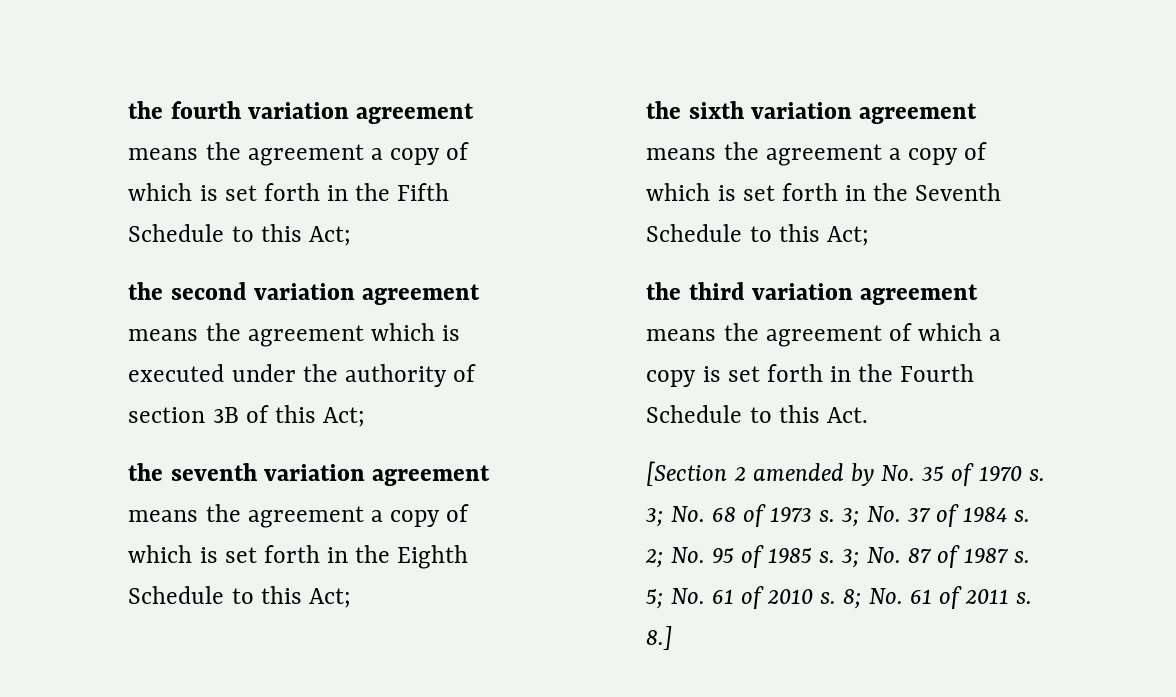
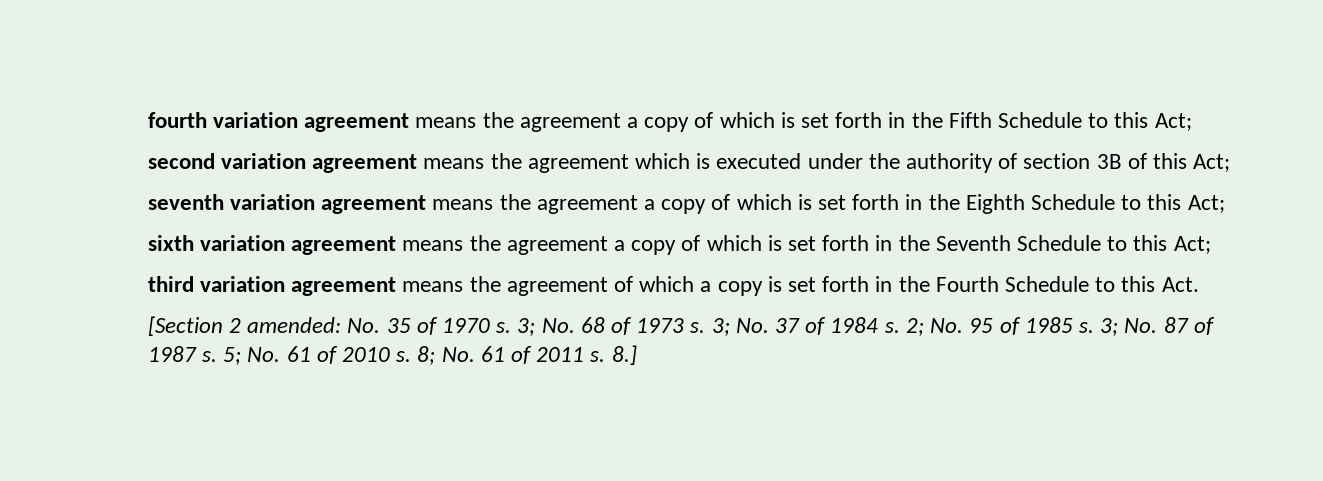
- the fourth variation agreement means the agreement a copy of which is set forth in the Fifth Schedule to this Act;
+ fourth variation agreement means the agreement a copy of which is set forth in the Fifth Schedule to this Act;
- the second variation agreement means the agreement which is executed under the authority of section 3B of this Act;
+ second variation agreement means the agreement which is executed under the authority of section 3B of this Act;
- the seventh variation agreement means the agreement a copy of which is set forth in the Eighth Schedule to this Act;
+ seventh variation agreement means the agreement a copy of which is set forth in the Eighth Schedule to this Act;
- the sixth variation agreement means the agreement a copy of which is set forth in the Seventh Schedule to this Act;
+ sixth variation agreement means the agreement a copy of which is set forth in the Seventh Schedule to this Act;
- the third variation agreement means the agreement of which a copy is set forth in the Fourth Schedule to this Act.
+ third variation agreement means the agreement of which a copy is set forth in the Fourth Schedule to this Act.
- [Section 2 amended by No. 35 of 1970 s.
+ [Section 2 amended: No. 35 of 1970 s.

